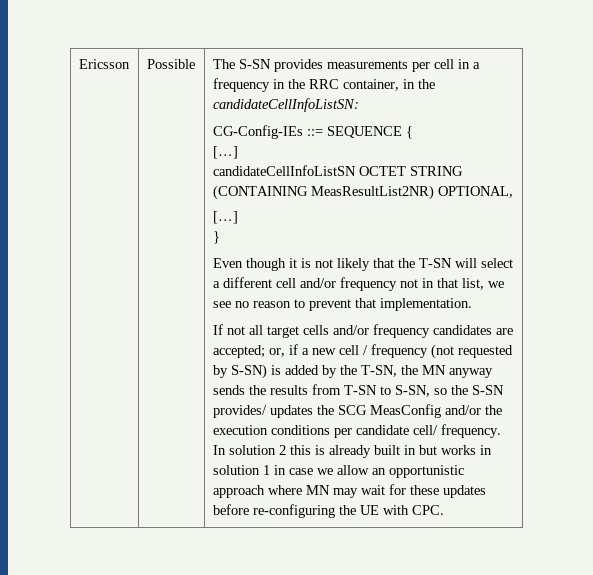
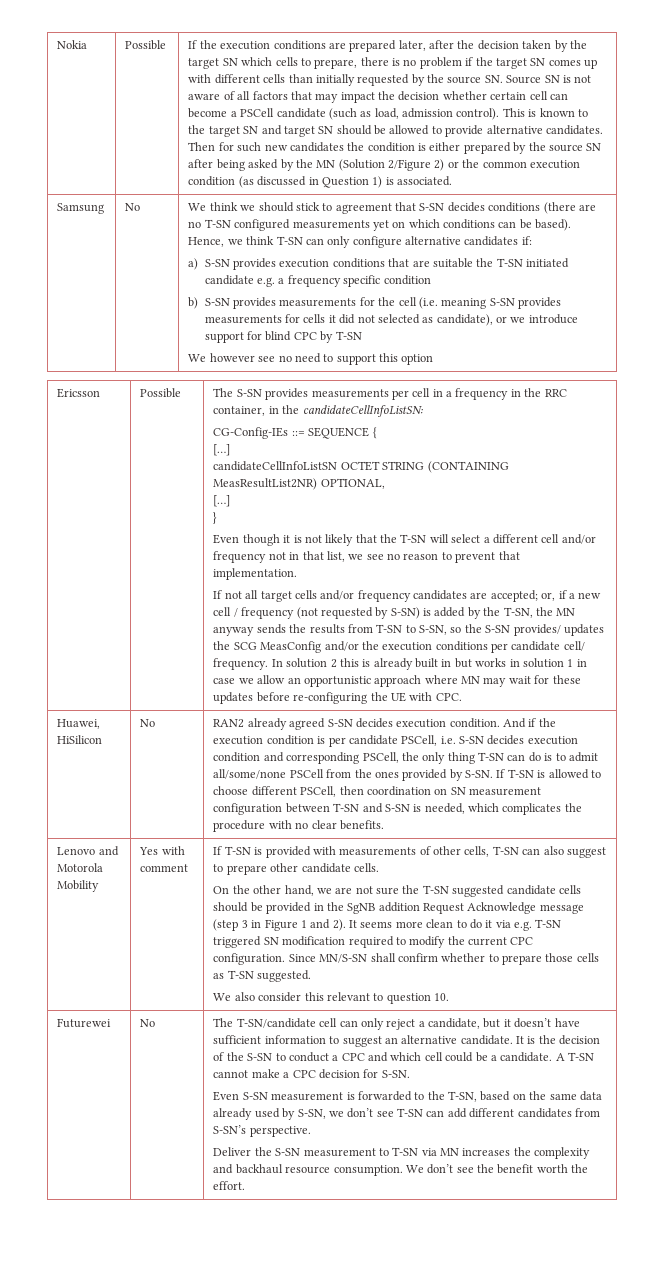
+ Nokia | Possible | If the execution conditions are prepared later, after the decision taken by the target SN which cells to prepare, there is no problem if the target SN comes up with different cells than initially requested by the source SN. Source SN is not aware of all factors that may impact the decision whether certain cell can become a PSCell candidate (such as load, admission control). This is known to the target SN and target SN should be allowed to provide alternative candidates. Then for such new candidates the condition is either prepared by the source SN after being asked by the MN (Solution 2/Figure 2) or the common execution condition (as discussed in Question 1) is associated.
+ Samsung | No | We think we should stick to agreement that S-SN decides conditions (there are no T-SN configured measurements yet on which conditions can be based). Hence, we think T-SN can only configure alternative candidates if:
+ a) S-SN provides execution conditions that are suitable the T-SN initiated candidate e.g. a frequency specific condition
+ b) S-SN provides measurements for the cell (i.e. meaning S-SN provides measurements for cells it did not selected as candidate), or we introduce support for blind CPC by T-SN
+ We however see no need to support this option
+ Huawei, HiSilicon | No | RAN2 already agreed S-SN decides execution condition. And if the execution condition is per candidate PSCell, i.e. S-SN decides execution condition and corresponding PSCell, the only thing T-SN can do is to admit all/some/none PSCell from the ones provided by S-SN. If T-SN is allowed to choose different PSCell, then coordination on SN measurement configuration between T-SN and S-SN is needed, which complicates the procedure with no clear benefits.
+ Lenovo and Motorola Mobility | Yes with comment | If T-SN is provided with measurements of other cells, T-SN can also suggest to prepare other candidate cells.
+ On the other hand, we are not sure the T-SN suggested candidate cells should be provided in the SgNB addition Request Acknowledge message (step 3 in Figure 1 and 2). It seems more clean to do it via e.g. T-SN triggered SN modification required to modify the current CPC configuration. Since MN/S-SN shall confirm whether to prepare those cells as T-SN suggested.
+ We also consider this relevant to question 10.
+ Futurewei | No | The T-SN/candidate cell can only reject a candidate, but it doesn’t have sufficient information to suggest an alternative candidate. It is the decision of the S-SN to conduct a CPC and which cell could be a candidate. A T-SN cannot make a CPC decision for S-SN.
+ Even S-SN measurement is forwarded to the T-SN, based on the same data already used by S-SN, we don’t see T-SN can add different candidates from S-SN’s perspective.
+ Deliver the S-SN measurement to T-SN via MN increases the complexity and backhaul resource consumption. We don’t see the benefit worth the effort.

